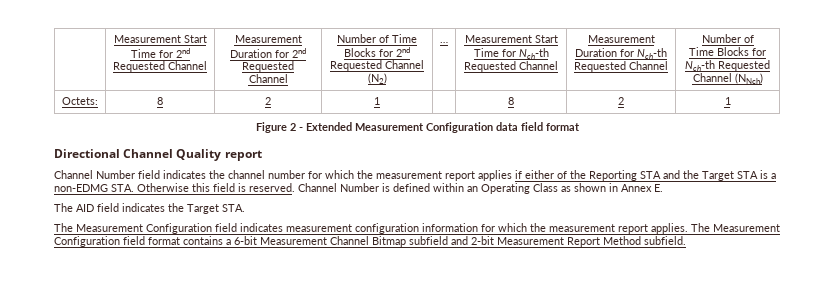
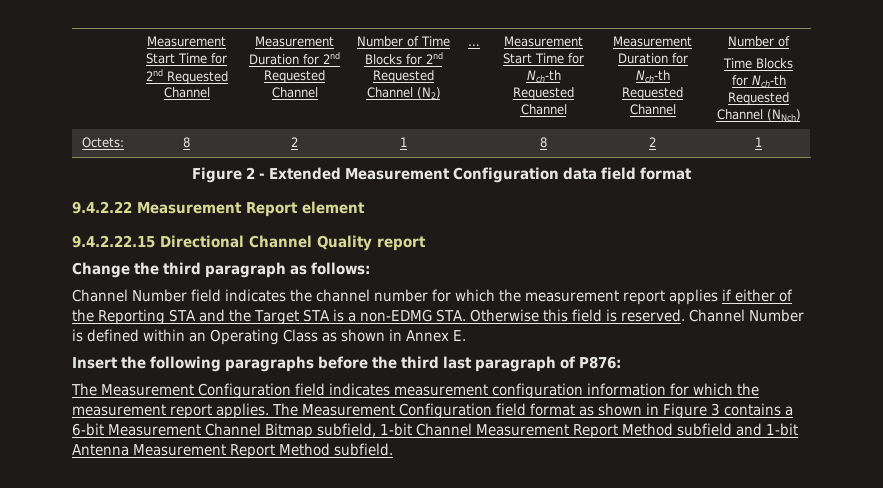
- Directional Channel Quality report
+ 9.4.2.22 Measurement Report element
+ 9.4.2.22.15 Directional Channel Quality report
+ Change the third paragraph as follows:
- The AID field indicates the Target STA.
+ Insert the following paragraphs before the third last paragraph of P876:
- The Measurement Configuration field format contains a 6-bit Measurement Channel Bitmap subfield and 2-bit Measurement Report Method subfield.
+ The Measurement Configuration field format as shown in Figure 3 contains a 6-bit Measurement Channel Bitmap subfield, 1-bit Channel Measurement Report Method subfield and 1-bit Antenna Measurement Report Method subfield.

